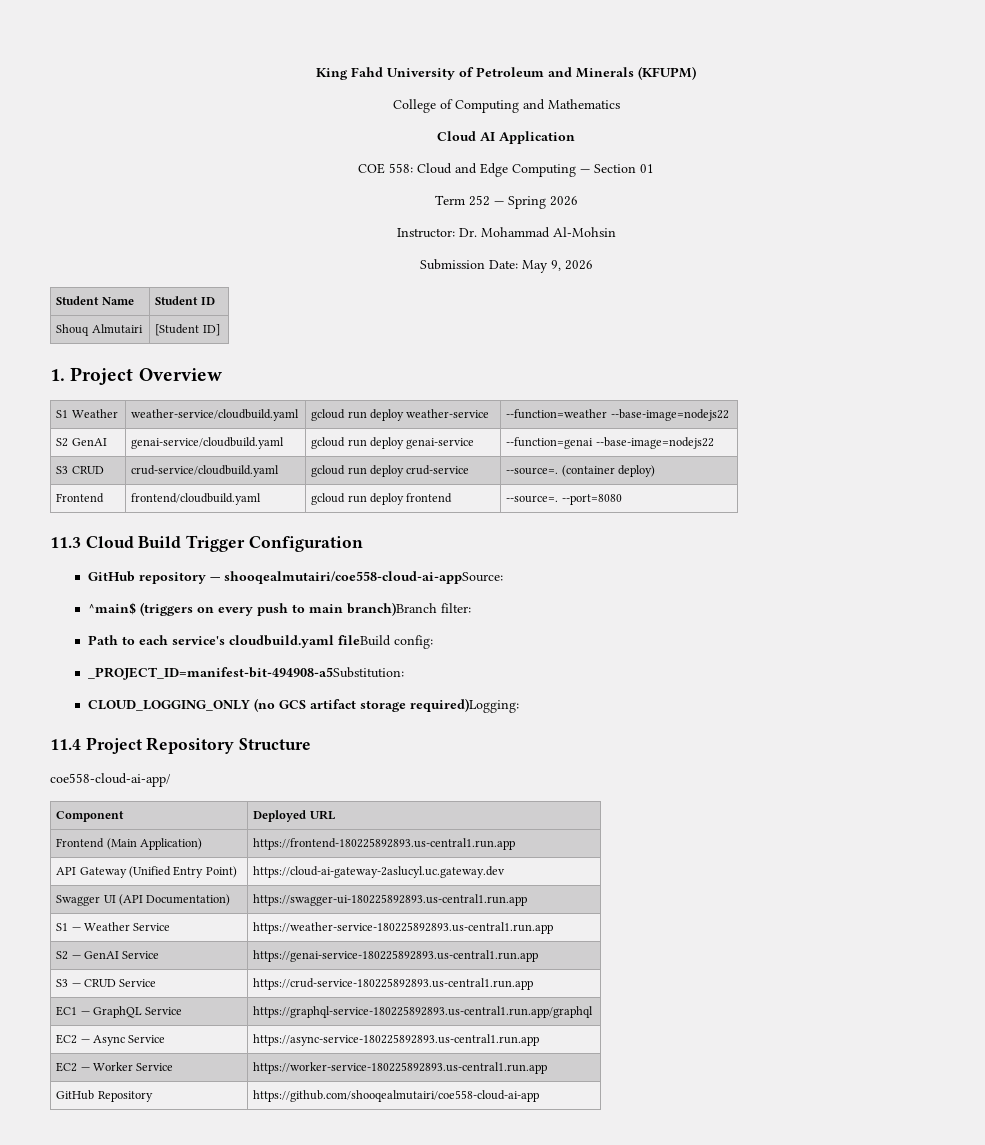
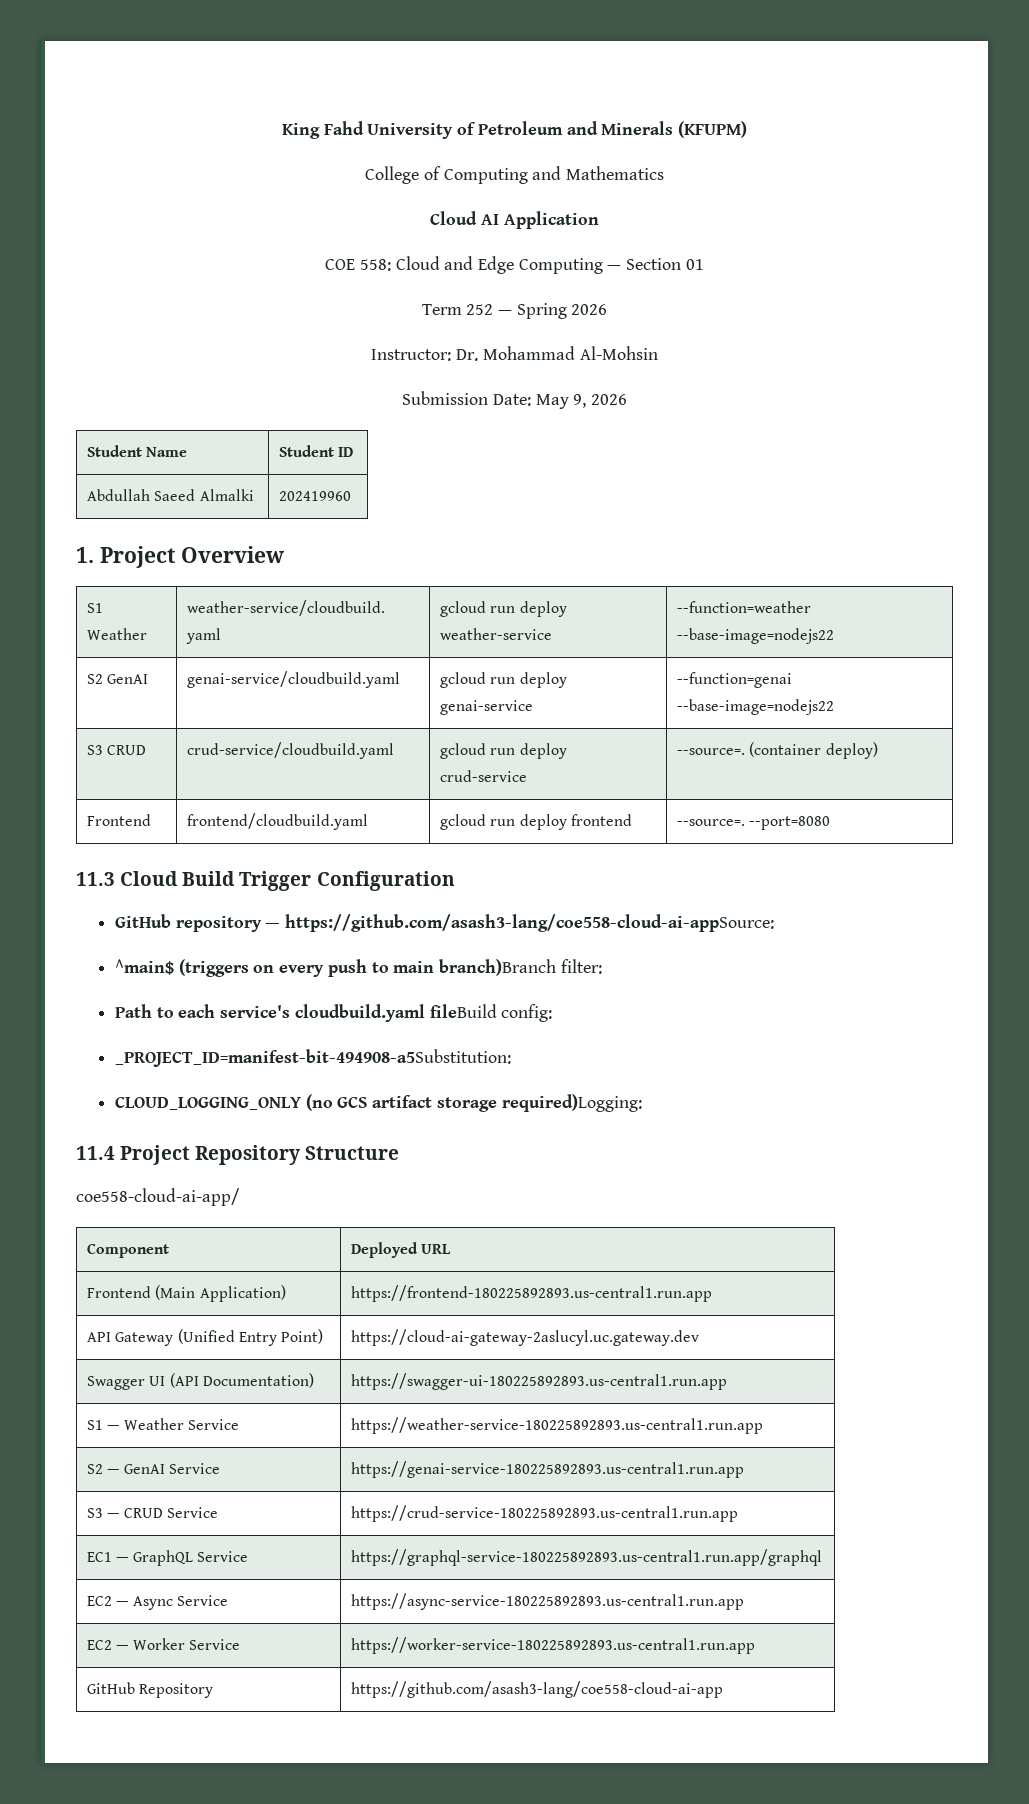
- Shouq Almutairi | [Student ID]
+ Abdullah Saeed Almalki | 202419960
- GitHub repository — shooqealmutairi/coe558-cloud-ai-appSource:
+ GitHub repository — https://github.com/asash3-lang/coe558-cloud-ai-appSource:
- GitHub Repository | https://github.com/shooqealmutairi/coe558-cloud-ai-app
+ GitHub Repository | https://github.com/asash3-lang/coe558-cloud-ai-app

